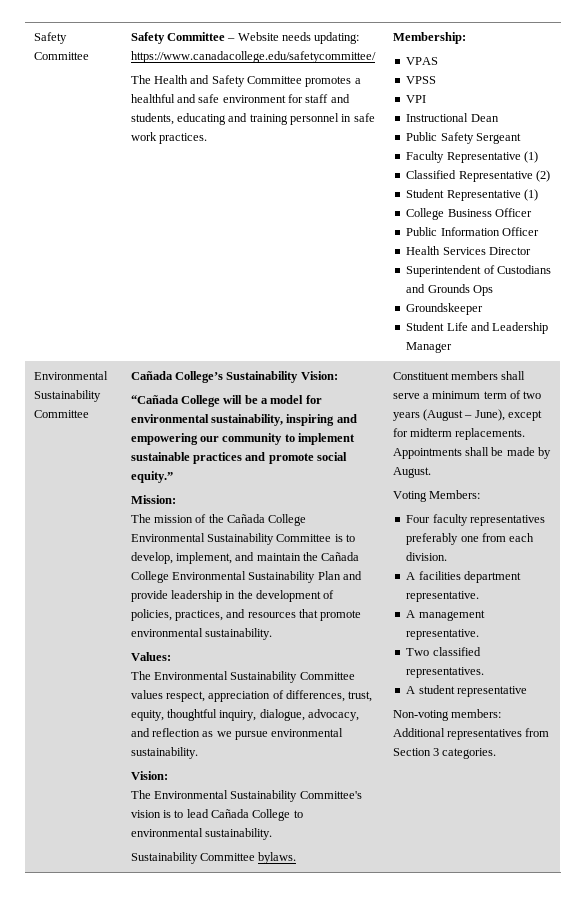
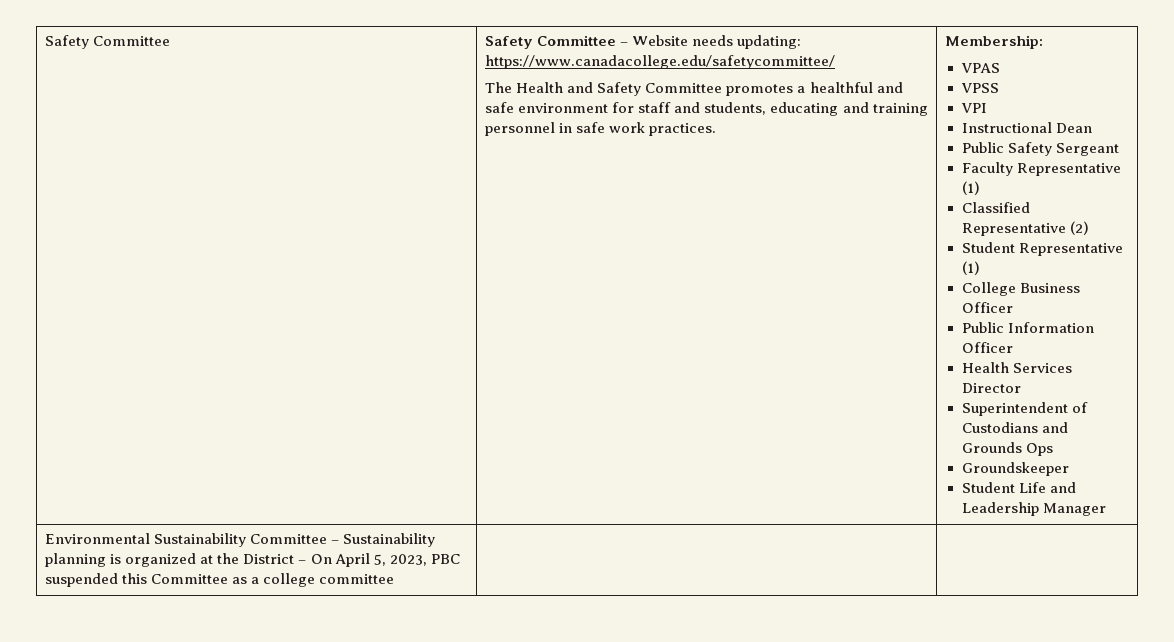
- Environmental Sustainability Committee | Cañada College’s Sustainability Vision:
- “Cañada College will be a model for environmental sustainability, inspiring and empowering our community to implement sustainable practices and promote social equity.”
- Mission:
- The mission of the Cañada College Environmental Sustainability Committee is to develop, implement, and maintain the Cañada College Environmental Sustainability Plan and provide leadership in the development of policies, practices, and resources that promote environmental sustainability.
- Values:
- The Environmental Sustainability Committee values respect, appreciation of differences, trust, equity, thoughtful inquiry, dialogue, advocacy, and reflection as we pursue environmental sustainability.
- Vision:
- The Environmental Sustainability Committee's vision is to lead Cañada College to environmental sustainability.
- Sustainability Committee bylaws. | Constituent members shall serve a minimum term of two years (August – June), except for midterm replacements. Appointments shall be made by August.
- Voting Members:
- Four faculty representatives preferably one from each division.
- A facilities department representative.
- A management representative.
- Two classified representatives.
- A student representative
- Non-voting members: Additional representatives from Section 3 categories.
+ Environmental Sustainability Committee – Sustainability planning is organized at the District – On April 5, 2023, PBC suspended this Committee as a college committee

